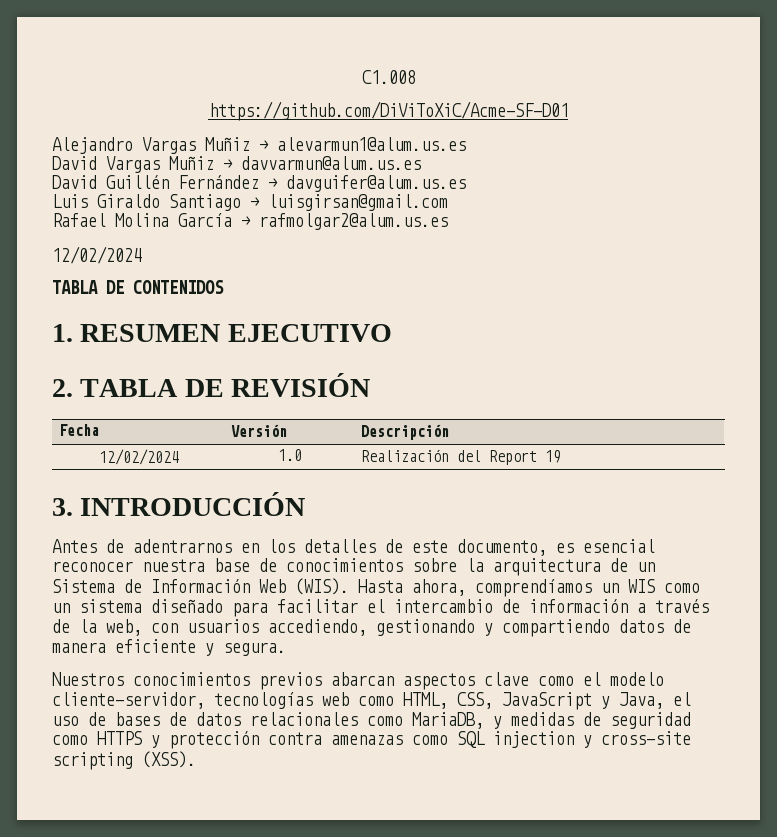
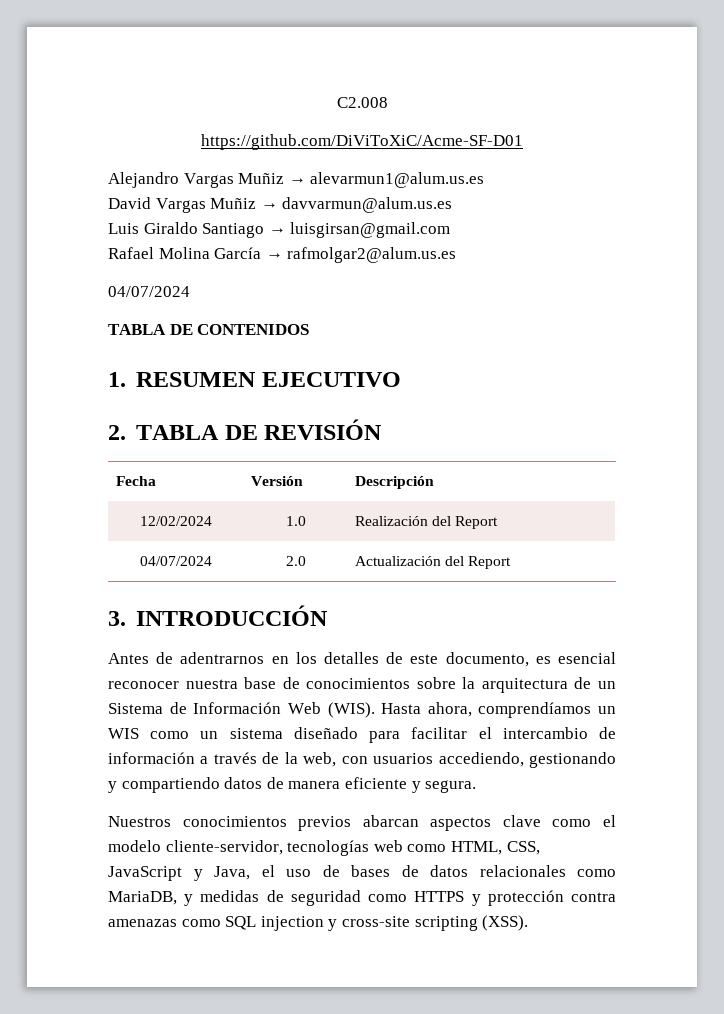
- C1.008
+ C2.008
- David Guillén Fernández → davguifer@alum.us.es
  Rafael Molina García → rafmolgar2@alum.us.es
- 12/02/2024
+ 04/07/2024
- 12/02/2024 | 1.0 | Realización del Report 19
+ 12/02/2024 | 1.0 | Realización del Report
+ 04/07/2024 | 2.0 | Actualización del Report

